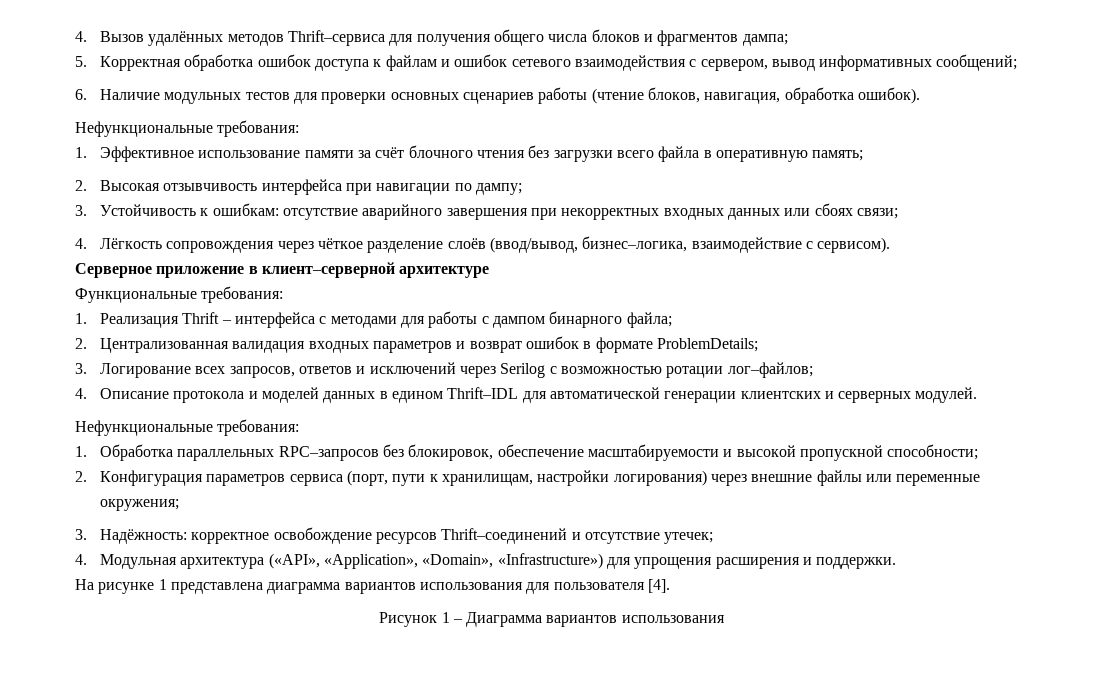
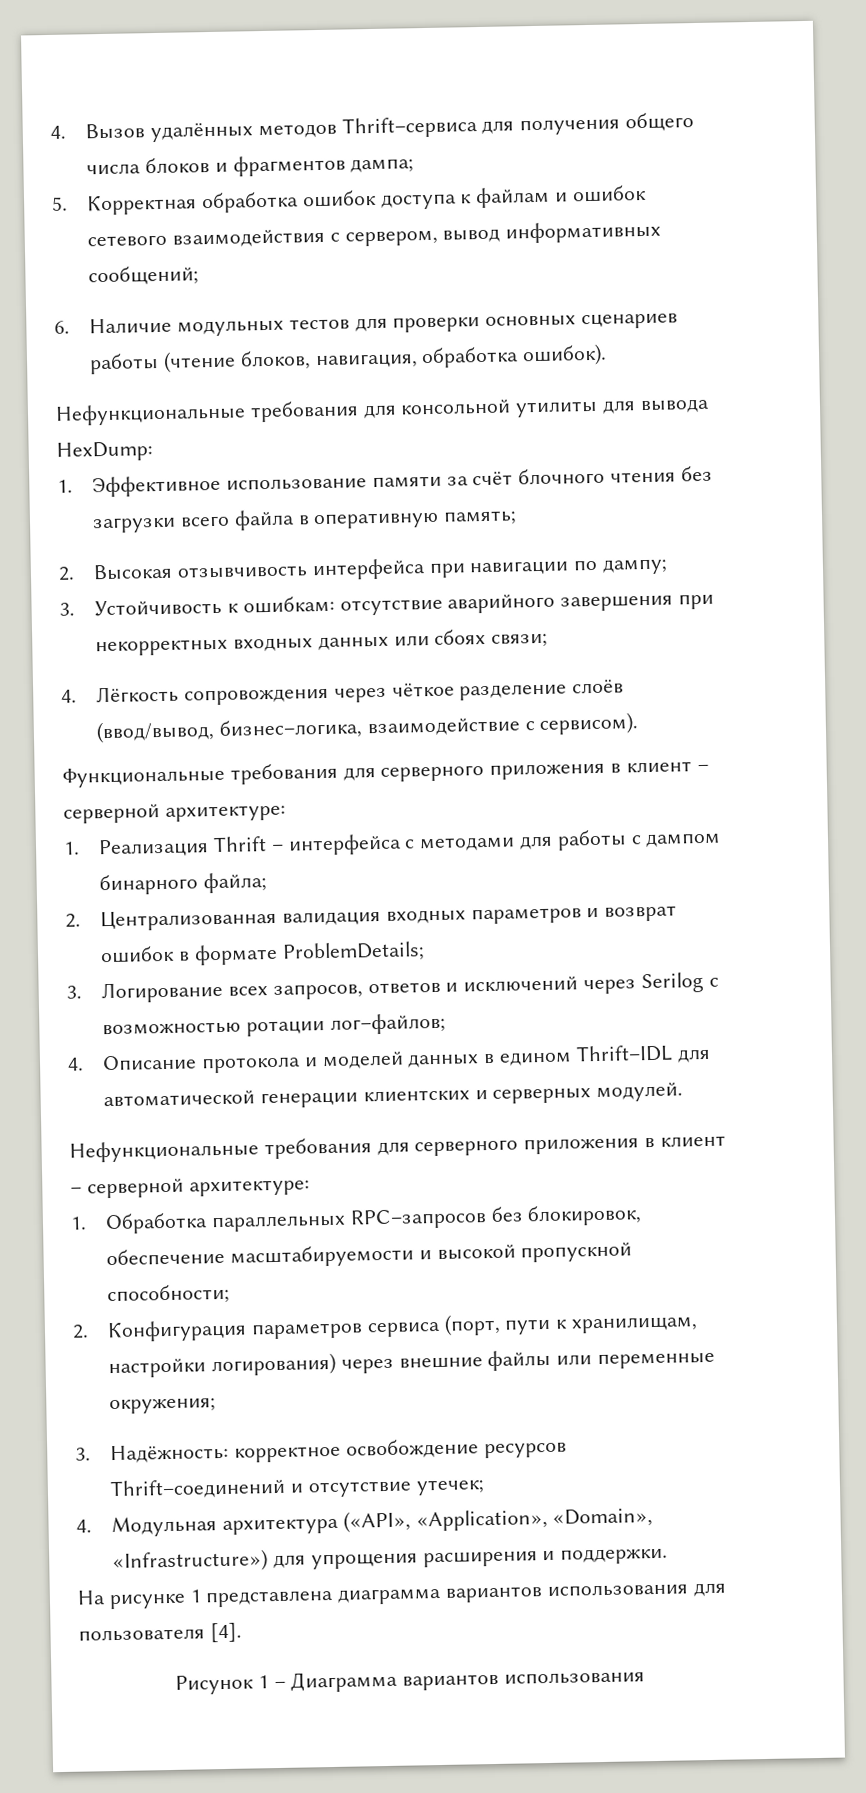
  6. Наличие модульных тестов для проверки основных сценариев работы (чтение блоков, навигация, обработка ошибок).
- Нефункциональные требования:
+ Нефункциональные требования для консольной утилиты для вывода HexDump:
- Серверное приложение в клиент–серверной архитектуре
- Функциональные требования:
+ Функциональные требования для серверного приложения в клиент – серверной архитектуре:
  4. Описание протокола и моделей данных в едином Thrift–IDL для автоматической генерации клиентских и серверных модулей.
- Нефункциональные требования:
+ Нефункциональные требования для серверного приложения в клиент – серверной архитектуре:

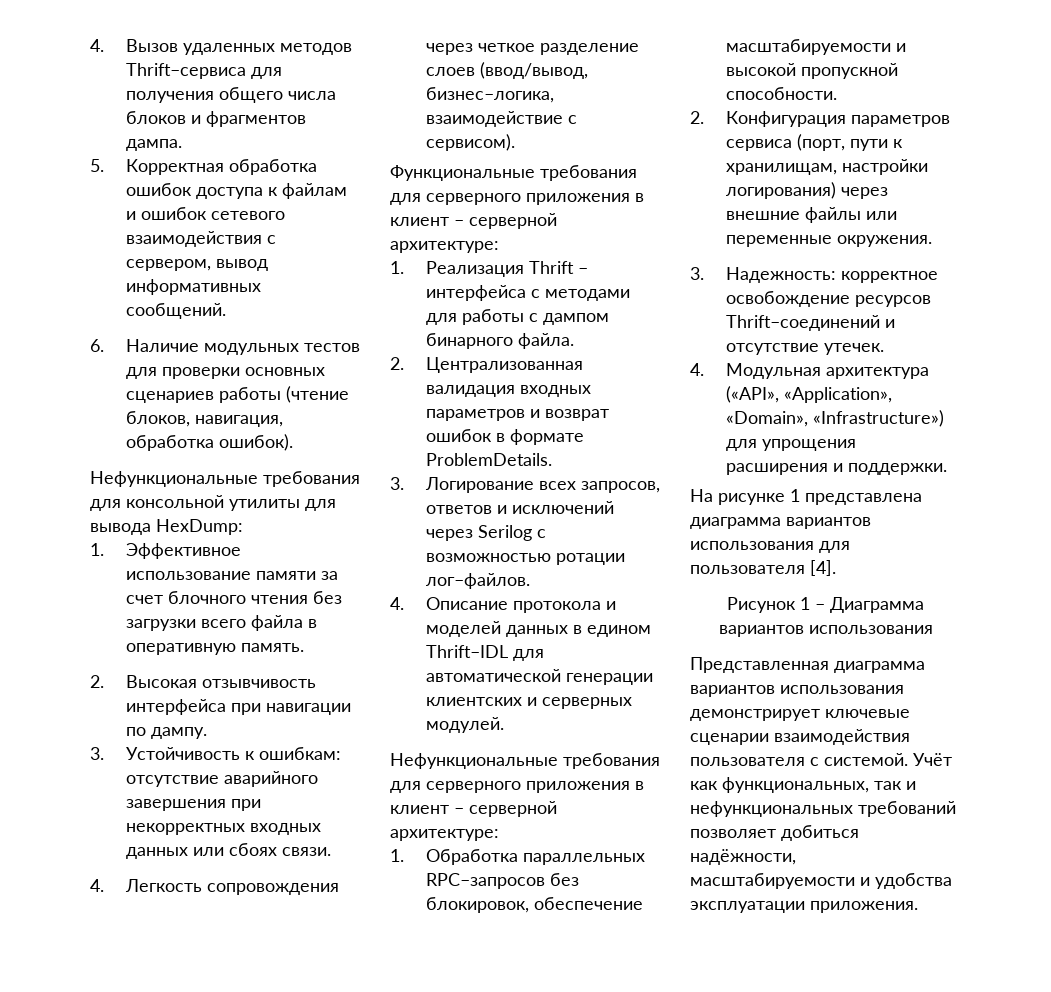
- 4. Вызов удалённых методов Thrift–сервиса для получения общего числа блоков и фрагментов дампа;
+ 4. Вызов удаленных методов Thrift–сервиса для получения общего числа блоков и фрагментов дампа.
- 5. Корректная обработка ошибок доступа к файлам и ошибок сетевого взаимодействия с сервером, вывод информативных сообщений;
+ 5. Корректная обработка ошибок доступа к файлам и ошибок сетевого взаимодействия с сервером, вывод информативных сообщений.
- 1. Эффективное использование памяти за счёт блочного чтения без загрузки всего файла в оперативную память;
+ 1. Эффективное использование памяти за счет блочного чтения без загрузки всего файла в оперативную память.
- 2. Высокая отзывчивость интерфейса при навигации по дампу;
+ 2. Высокая отзывчивость интерфейса при навигации по дампу.
- 3. Устойчивость к ошибкам: отсутствие аварийного завершения при некорректных входных данных или сбоях связи;
- 4. Лёгкость сопровождения через чёткое разделение слоёв (ввод/вывод, бизнес–логика, взаимодействие с сервисом).
+ 3. Устойчивость к ошибкам: отсутствие аварийного завершения при некорректных входных данных или сбоях связи.
+ 4. Легкость сопровождения через четкое разделение слоев (ввод/вывод, бизнес–логика, взаимодействие с сервисом).
- 1. Реализация Thrift – интерфейса с методами для работы с дампом бинарного файла;
+ 1. Реализация Thrift – интерфейса с методами для работы с дампом бинарного файла.
- 2. Централизованная валидация входных параметров и возврат ошибок в формате ProblemDetails;
+ 2. Централизованная валидация входных параметров и возврат ошибок в формате ProblemDetails.
- 3. Логирование всех запросов, ответов и исключений через Serilog с возможностью ротации лог–файлов;
+ 3. Логирование всех запросов, ответов и исключений через Serilog с возможностью ротации лог–файлов.
- 1. Обработка параллельных RPC–запросов без блокировок, обеспечение масштабируемости и высокой пропускной способности;
+ 1. Обработка параллельных RPC–запросов без блокировок, обеспечение масштабируемости и высокой пропускной способности.
- 2. Конфигурация параметров сервиса (порт, пути к хранилищам, настройки логирования) через внешние файлы или переменные окружения;
- 3. Надёжность: корректное освобождение ресурсов Thrift–соединений и отсутствие утечек;
+ 2. Конфигурация параметров сервиса (порт, пути к хранилищам, настройки логирования) через внешние файлы или переменные окружения.
+ 3. Надежность: корректное освобождение ресурсов Thrift–соединений и отсутствие утечек.
+ Представленная диаграмма вариантов использования демонстрирует ключевые сценарии взаимодействия пользователя с системой. Учёт как функциональных, так и нефункциональных требований позволяет добиться надёжности, масштабируемости и удобства эксплуатации приложения.

